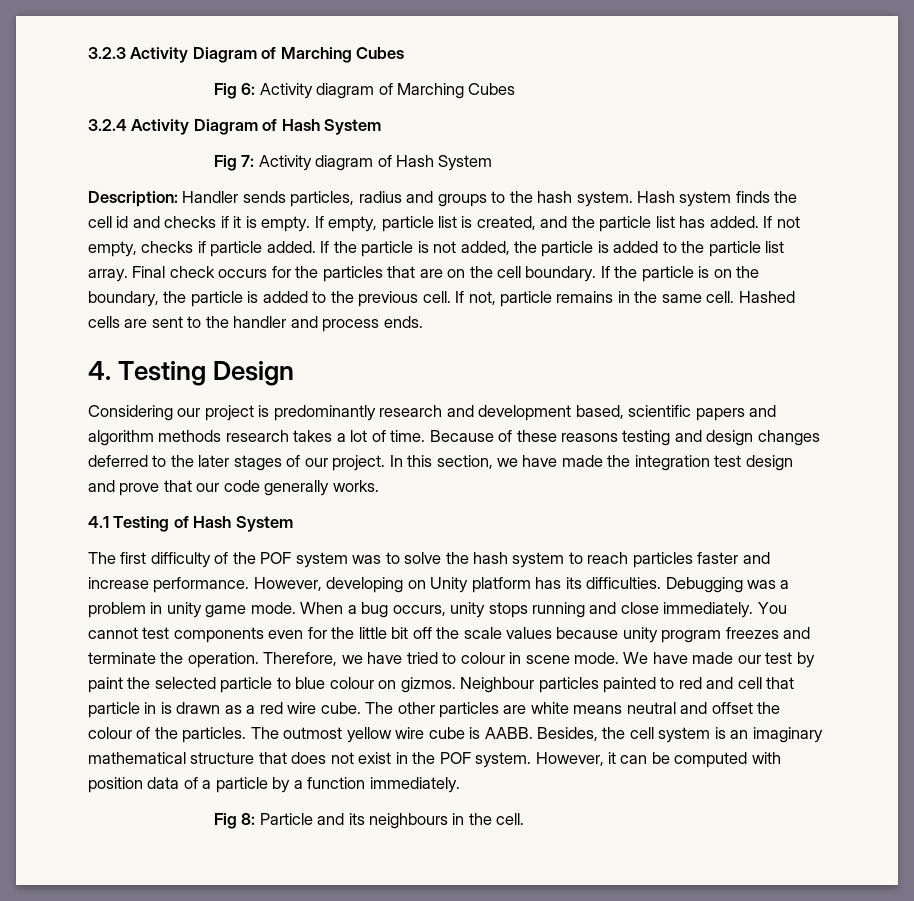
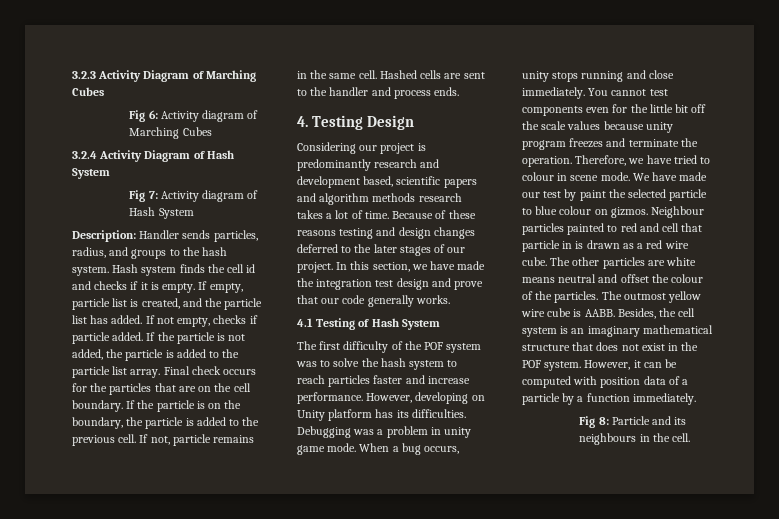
- Description: Handler sends particles, radius and groups to the hash system.
+ Description: Handler sends particles, radius, and groups to the hash system.

